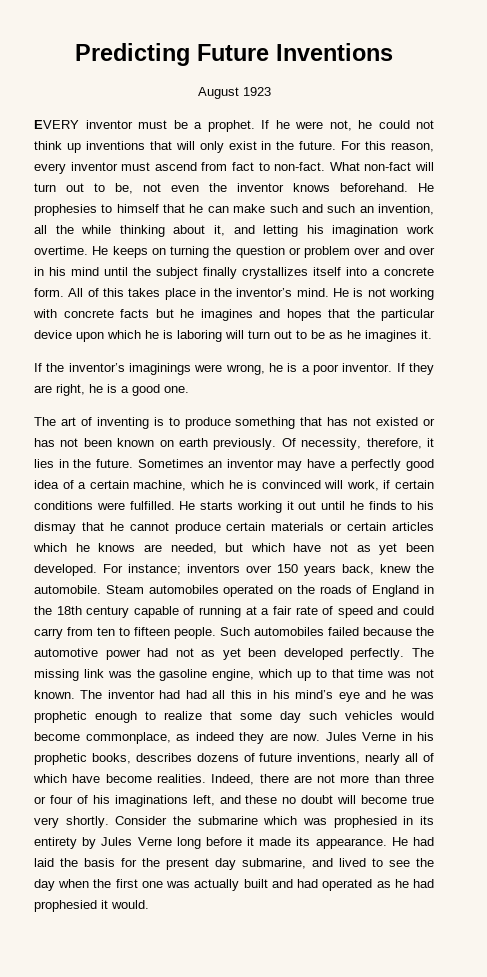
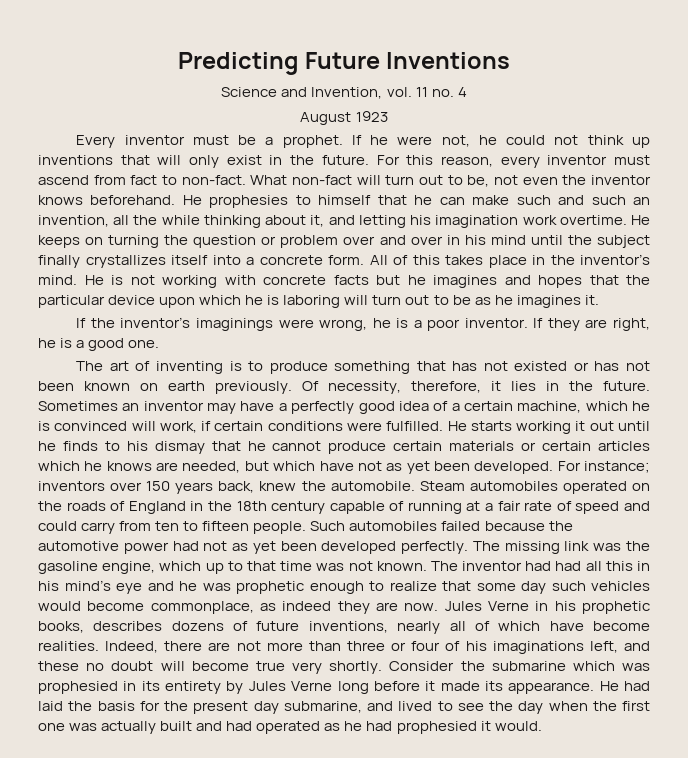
+ Science and Invention, vol. 11 no. 4
- EVERY inventor must be a prophet.
+ Every inventor must be a prophet.

